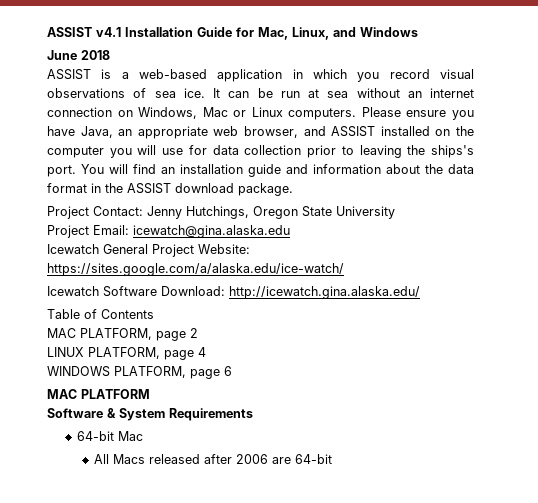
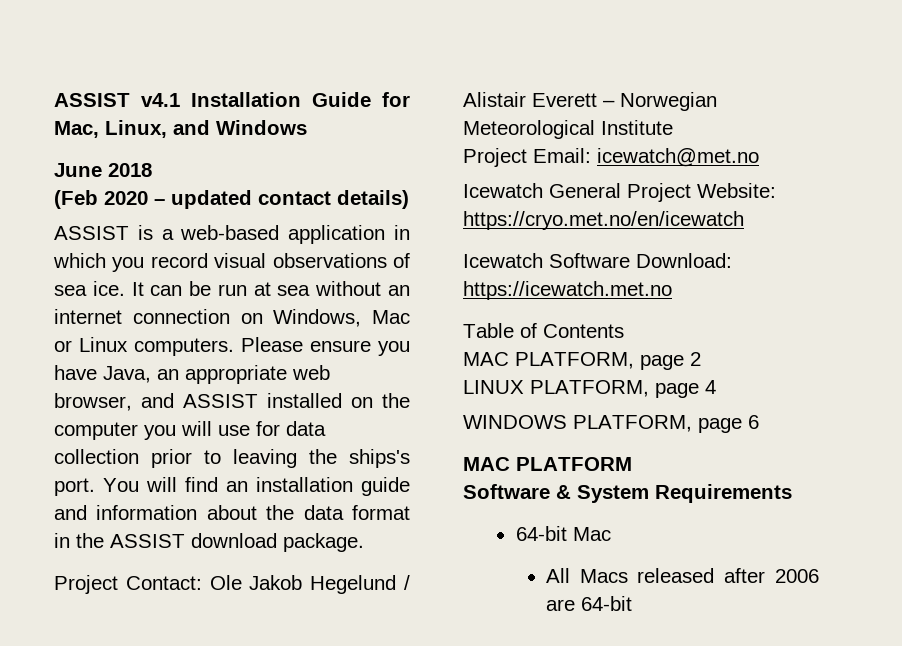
+ (Feb 2020 – updated contact details)
- Project Contact: Jenny Hutchings, Oregon State University
+ Project Contact: Ole Jakob Hegelund / Alistair Everett – Norwegian Meteorological Institute
- Project Email: icewatch@gina.alaska.edu
+ Project Email: icewatch@met.no
- Icewatch General Project Website: https://sites.google.com/a/alaska.edu/ice-watch/
+ Icewatch General Project Website: https://cryo.met.no/en/icewatch
- Icewatch Software Download: http://icewatch.gina.alaska.edu/
+ Icewatch Software Download: https://icewatch.met.no

